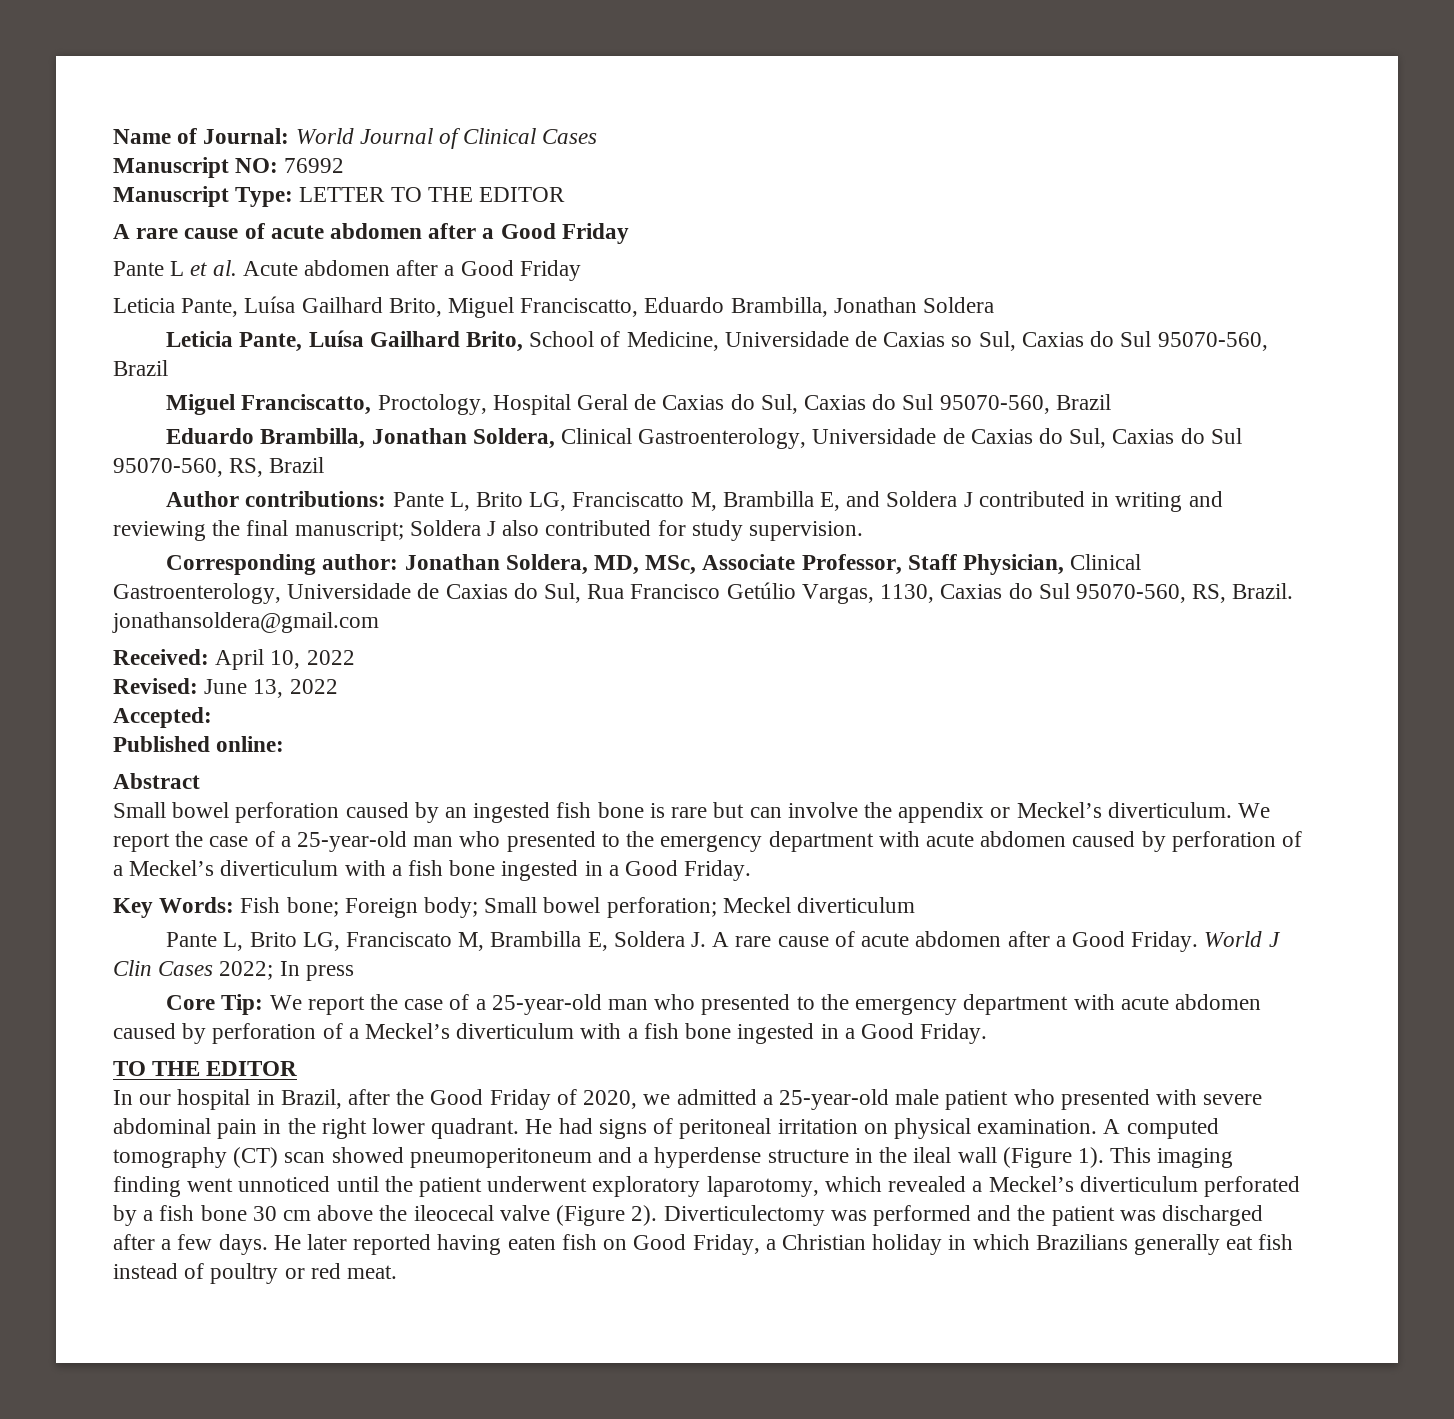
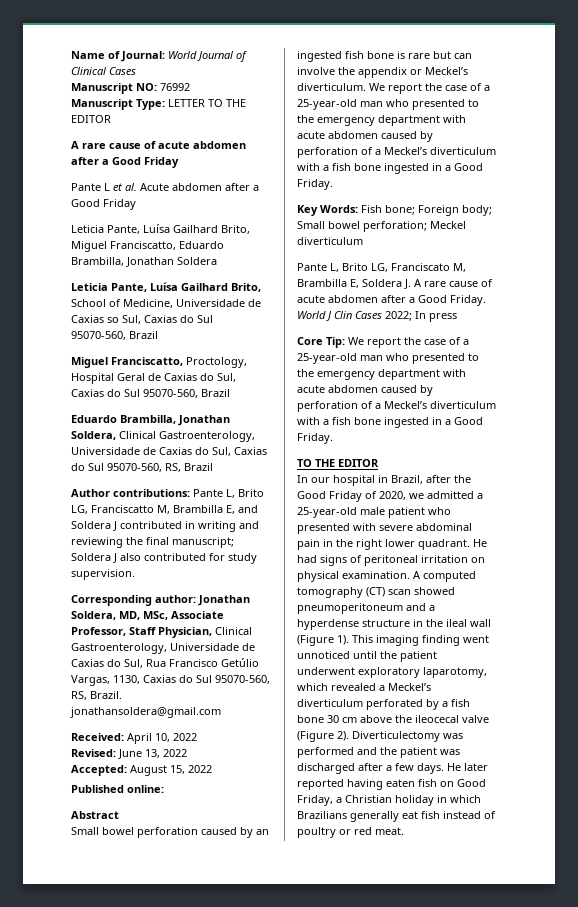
- Accepted:
+ Accepted: August 15, 2022

